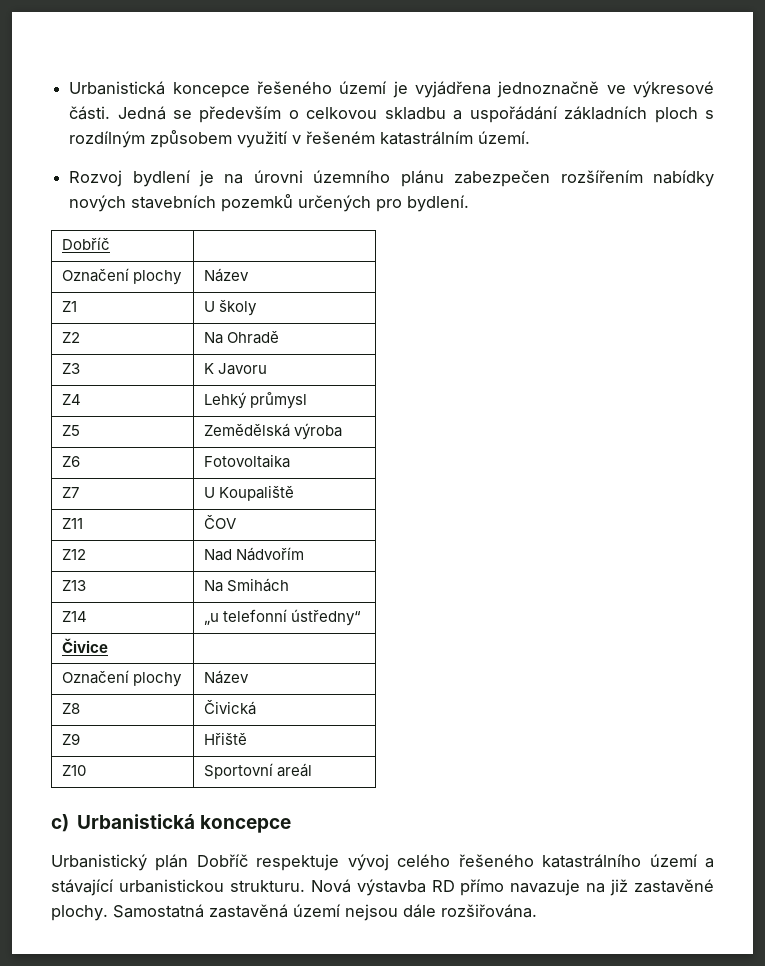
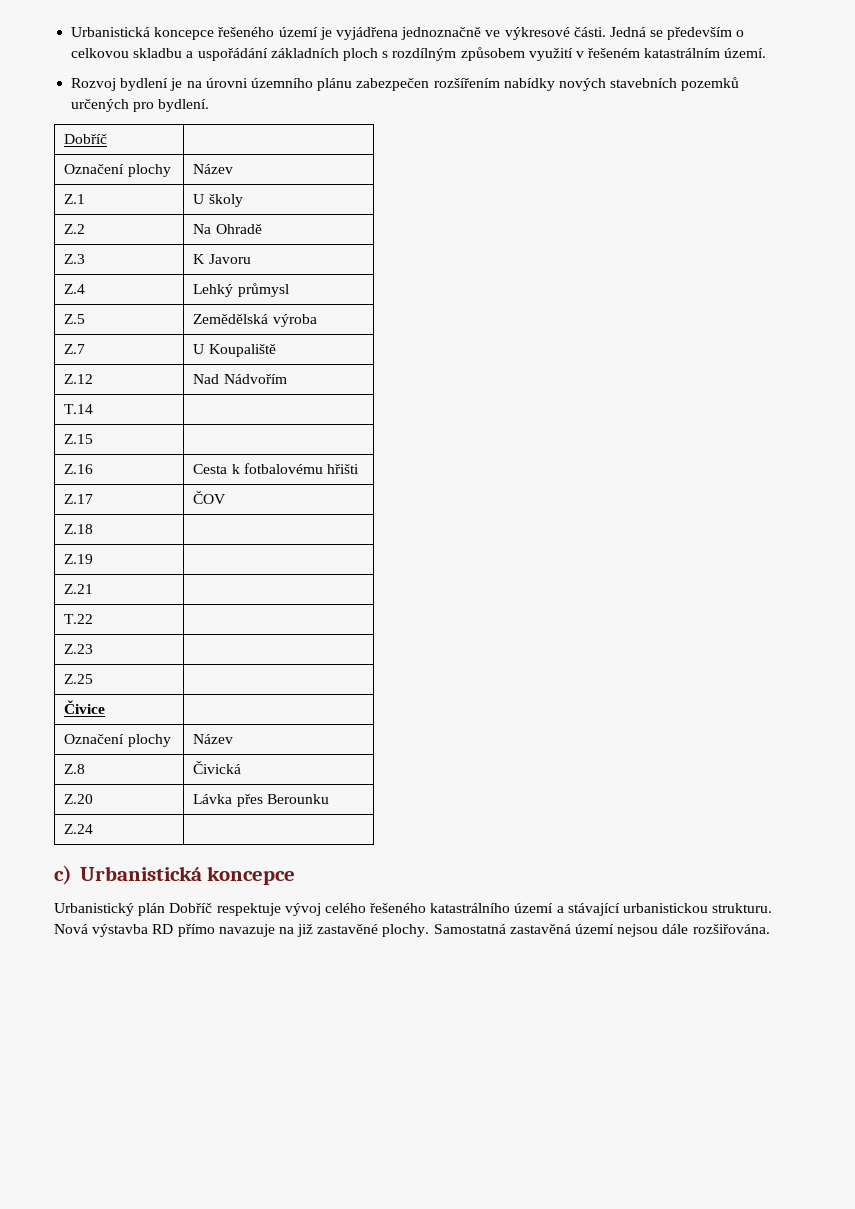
- Z1 | U školy
+ Z.1 | U školy
- Z2 | Na Ohradě
+ Z.2 | Na Ohradě
- Z3 | K Javoru
+ Z.3 | K Javoru
- Z4 | Lehký průmysl
+ Z.4 | Lehký průmysl
- Z5 | Zemědělská výroba
+ Z.5 | Zemědělská výroba
- Z6 | Fotovoltaika
- Z7 | U Koupaliště
+ Z.7 | U Koupaliště
- Z11 | ČOV
- Z12 | Nad Nádvořím
+ Z.12 | Nad Nádvořím
- Z13 | Na Smihách
- Z14 | „u telefonní ústředny“
+ T.14 |
+ Z.15 |
+ Z.16 | Cesta k fotbalovému hřišti
+ Z.17 | ČOV
+ Z.18 |
+ Z.19 |
+ Z.21 |
+ T.22 |
+ Z.23 |
+ Z.25 |
- Z8 | Čivická
+ Z.8 | Čivická
- Z9 | Hřiště
- Z10 | Sportovní areál
+ Z.20 | Lávka přes Berounku
+ Z.24 |

